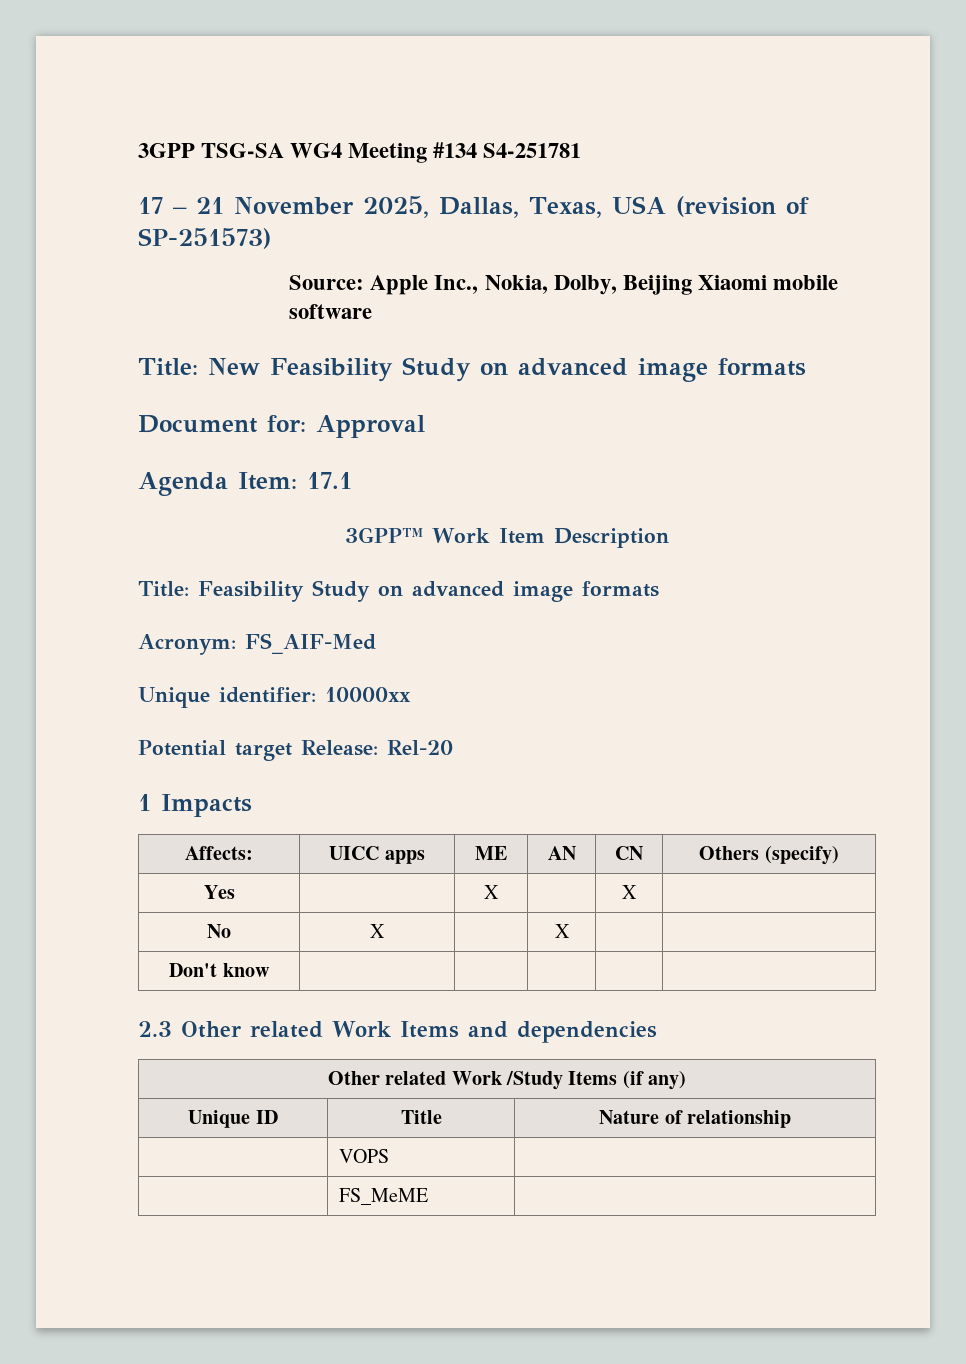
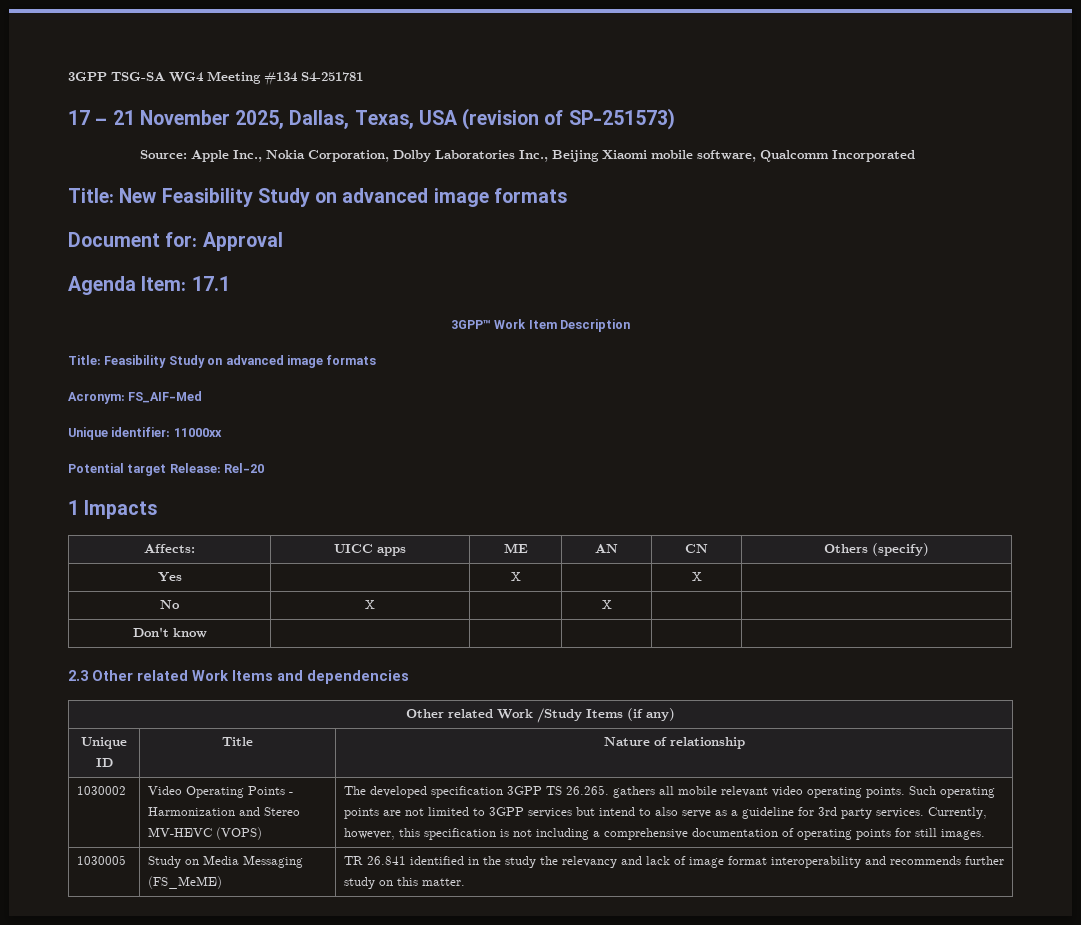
- Source: Apple Inc., Nokia, Dolby, Beijing Xiaomi mobile software
+ Source: Apple Inc., Nokia Corporation, Dolby Laboratories Inc., Beijing Xiaomi mobile software, Qualcomm Incorporated
- Unique identifier: 10000xx
+ Unique identifier: 11000xx
- VOPS |
- | FS_MeME |
+ 1030002 | Video Operating Points - Harmonization and Stereo MV-HEVC (VOPS) | The developed specification 3GPP TS 26.265. gathers all mobile relevant video operating points. Such operating points are not limited to 3GPP services but intend to also serve as a guideline for 3rd party services. Currently, however, this specification is not including a comprehensive documentation of operating points for still images.
+ 1030005 | Study on Media Messaging (FS_MeME) | TR 26.841 identified in the study the relevancy and lack of image format interoperability and recommends further study on this matter.

